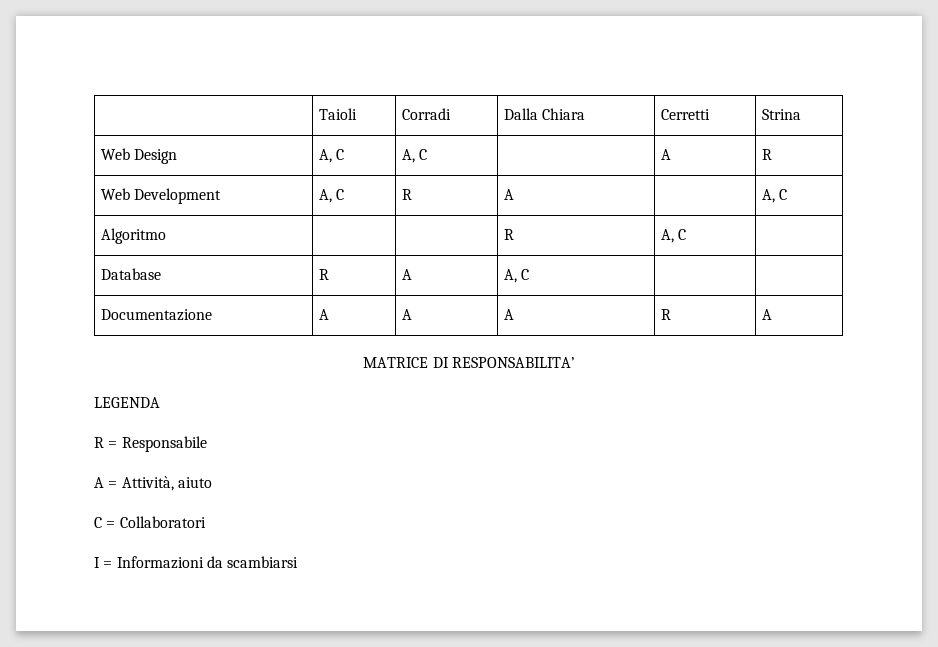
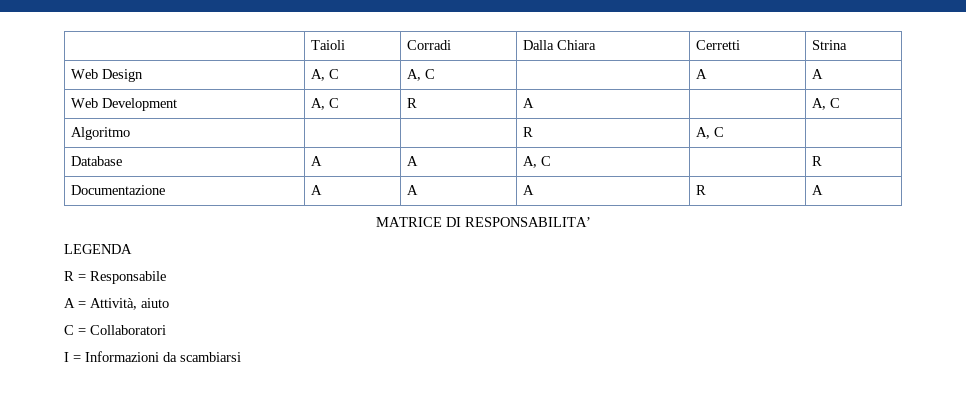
- Web Design | A, C | A, C | | A | R
+ Web Design | A, C | A, C | | A | A
- Database | R | A | A, C | |
+ Database | A | A | A, C | | R

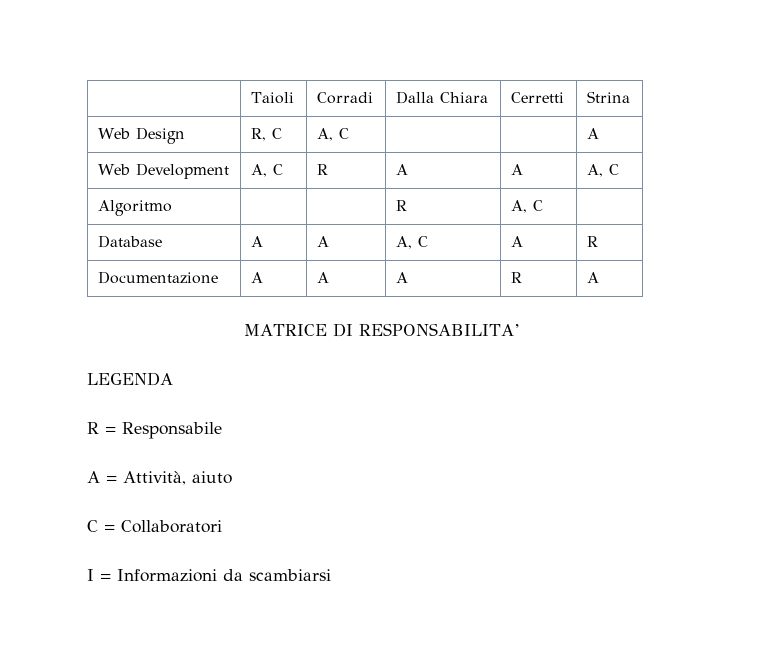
- Web Design | A, C | A, C | | A | A
+ Web Design | R, C | A, C | | | A
- Web Development | A, C | R | A | | A, C
+ Web Development | A, C | R | A | A | A, C
- Database | A | A | A, C | | R
+ Database | A | A | A, C | A | R

